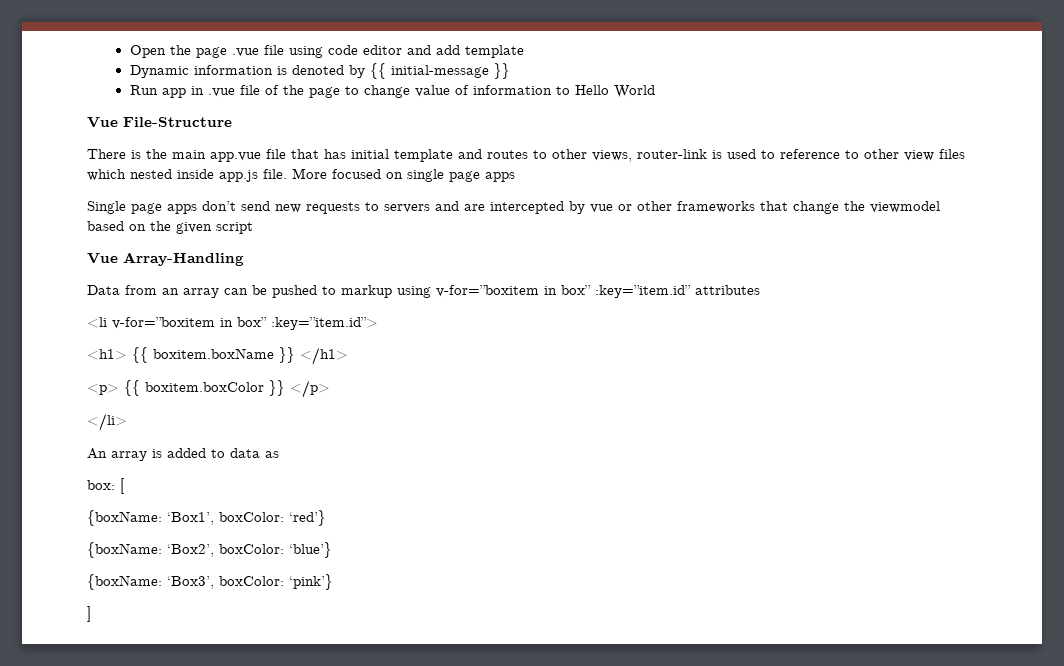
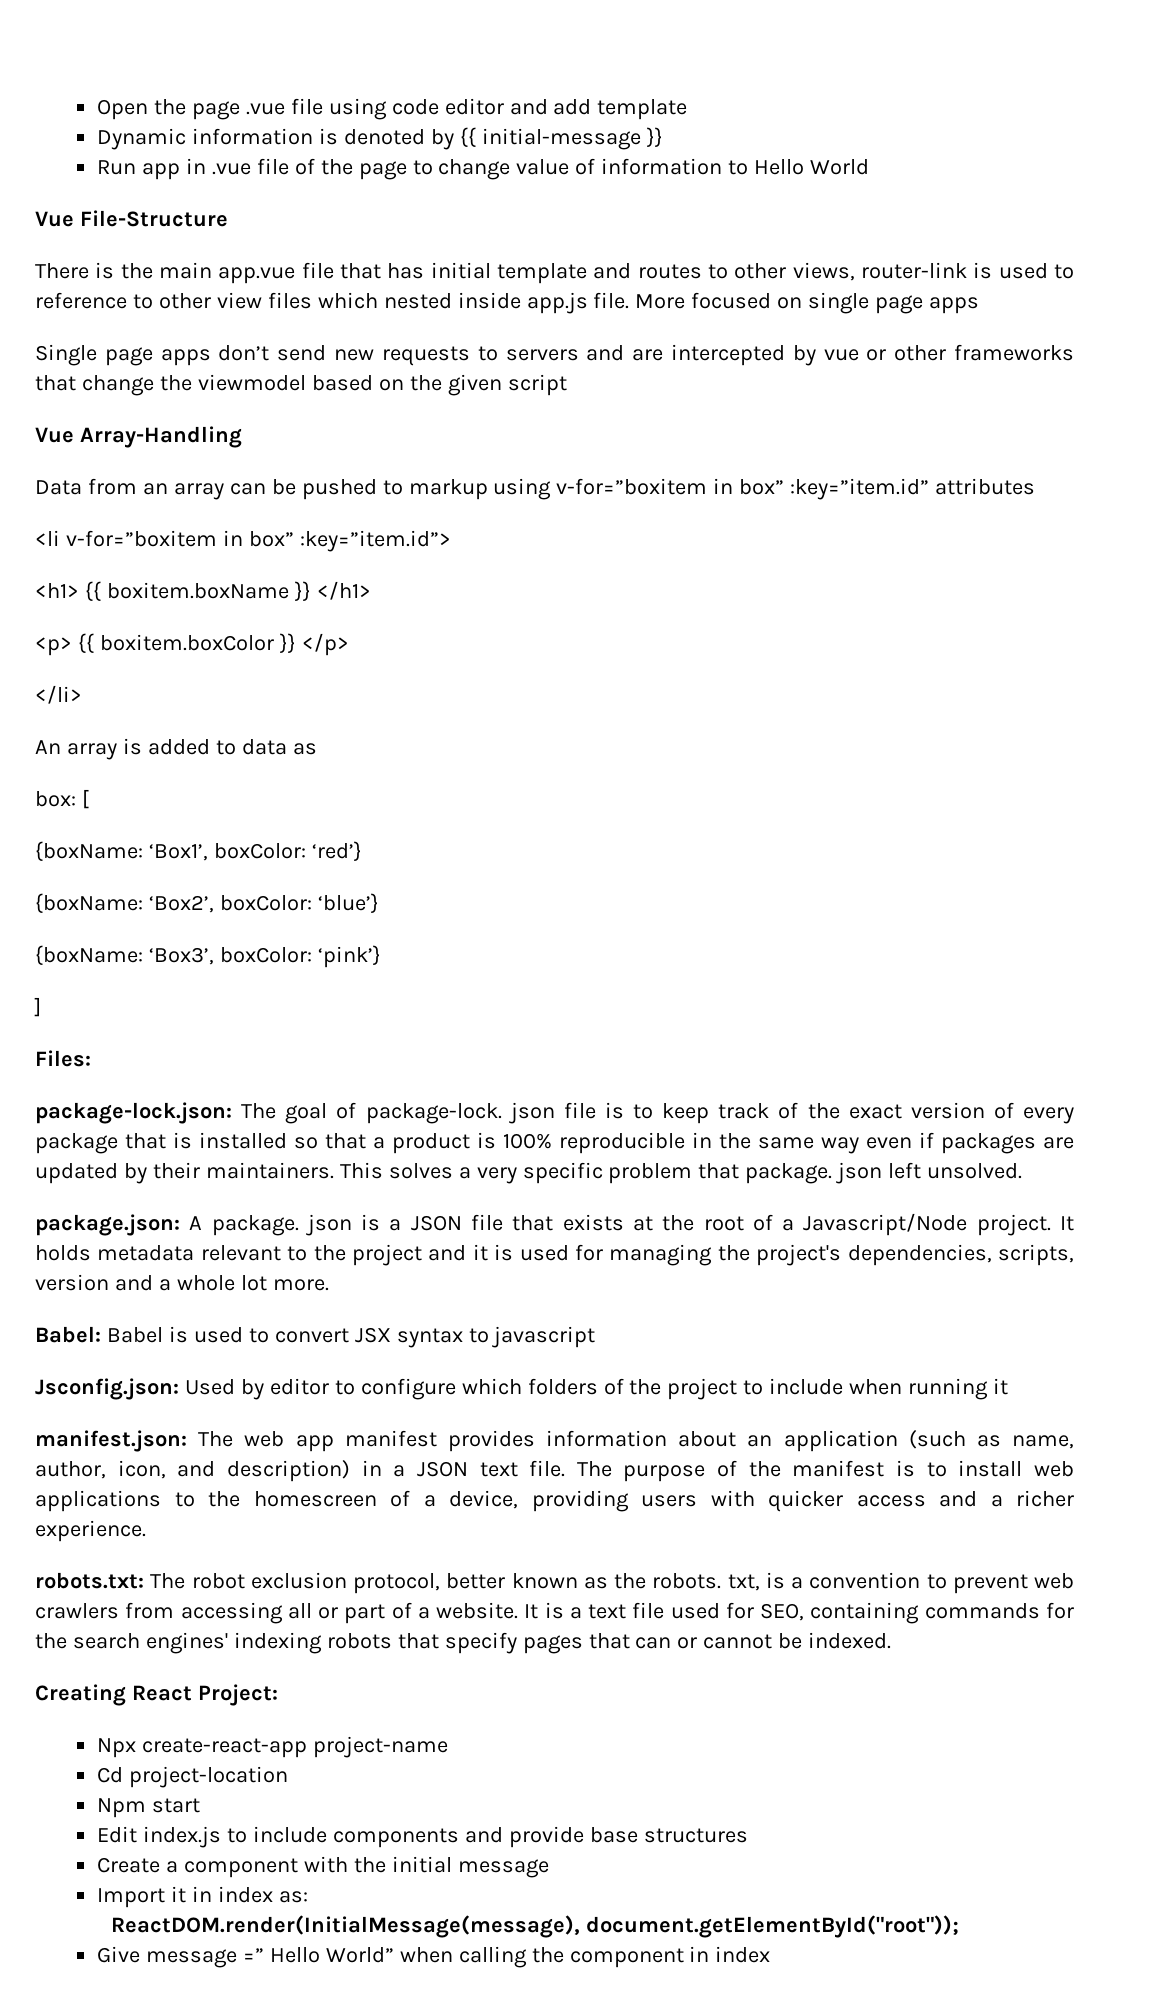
+ Files:
+ package-lock.json: The goal of package-lock. json file is to keep track of the exact version of every package that is installed so that a product is 100% reproducible in the same way even if packages are updated by their maintainers. This solves a very specific problem that package. json left unsolved.
+ package.json: A package. json is a JSON file that exists at the root of a Javascript/Node project. It holds metadata relevant to the project and it is used for managing the project's dependencies, scripts, version and a whole lot more.
+ Babel: Babel is used to convert JSX syntax to javascript
+ Jsconfig.json: Used by editor to configure which folders of the project to include when running it
+ manifest.json: The web app manifest provides information about an application (such as name, author, icon, and description) in a JSON text file. The purpose of the manifest is to install web applications to the homescreen of a device, providing users with quicker access and a richer experience.
+ robots.txt: The robot exclusion protocol, better known as the robots. txt, is a convention to prevent web crawlers from accessing all or part of a website. It is a text file used for SEO, containing commands for the search engines' indexing robots that specify pages that can or cannot be indexed.
+ Creating React Project:
+ Npx create-react-app project-name
+ Cd project-location
+ Npm start
+ Edit index.js to include components and provide base structures
+ Create a component with the initial message
+ Import it in index as:
+ ReactDOM.render(InitialMessage(message), document.getElementById("root"));
+ Give message =” Hello World” when calling the component in index

